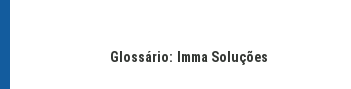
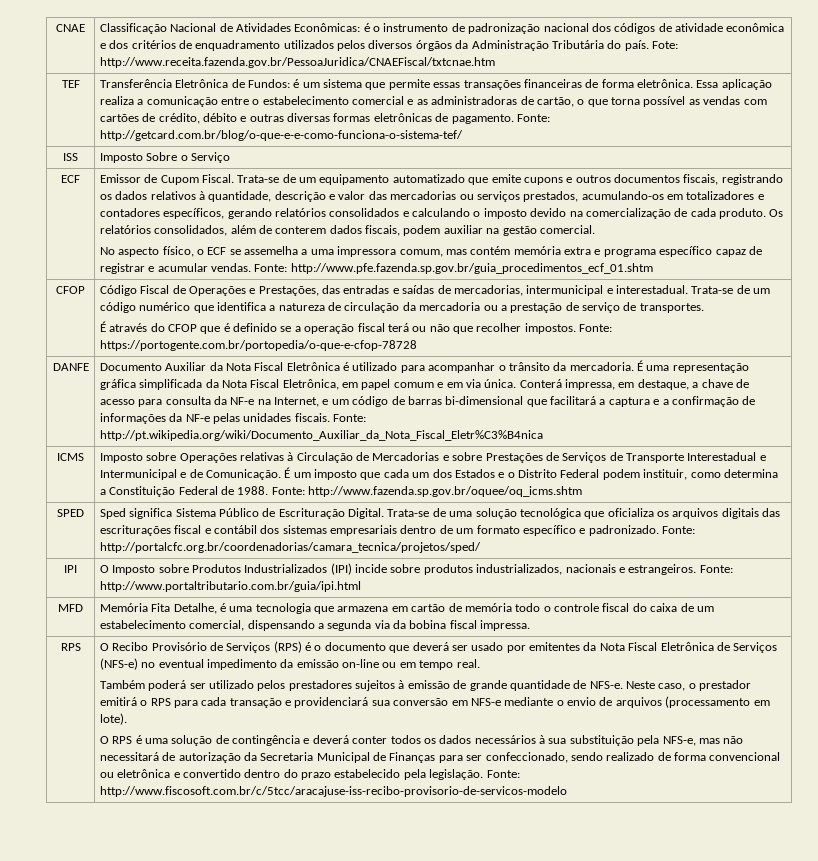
- Glossário: Imma Soluções
+ CNAE | Classificação Nacional de Atividades Econômicas: é o instrumento de padronização nacional dos códigos de atividade econômica e dos critérios de enquadramento utilizados pelos diversos órgãos da Administração Tributária do país. Fote: http://www.receita.fazenda.gov.br/PessoaJuridica/CNAEFiscal/txtcnae.htm
+ TEF | Transferência Eletrônica de Fundos: é um sistema que permite essas transações financeiras de forma eletrônica. Essa aplicação realiza a comunicação entre o estabelecimento comercial e as administradoras de cartão, o que torna possível as vendas com cartões de crédito, débito e outras diversas formas eletrônicas de pagamento. Fonte: http://getcard.com.br/blog/o-que-e-e-como-funciona-o-sistema-tef/
+ ISS | Imposto Sobre o Serviço
+ ECF | Emissor de Cupom Fiscal. Trata-se de um equipamento automatizado que emite cupons e outros documentos fiscais, registrando os dados relativos à quantidade, descrição e valor das mercadorias ou serviços prestados, acumulando-os em totalizadores e contadores específicos, gerando relatórios consolidados e calculando o imposto devido na comercialização de cada produto. Os relatórios consolidados, além de conterem dados fiscais, podem auxiliar na gestão comercial.
+ No aspecto físico, o ECF se assemelha a uma impressora comum, mas contém memória extra e programa específico capaz de registrar e acumular vendas. Fonte: http://www.pfe.fazenda.sp.gov.br/guia_procedimentos_ecf_01.shtm
+ CFOP | Código Fiscal de Operações e Prestações, das entradas e saídas de mercadorias, intermunicipal e interestadual. Trata-se de um código numérico que identifica a natureza de circulação da mercadoria ou a prestação de serviço de transportes.
+ É através do CFOP que é definido se a operação fiscal terá ou não que recolher impostos. Fonte: https://portogente.com.br/portopedia/o-que-e-cfop-78728
+ DANFE | Documento Auxiliar da Nota Fiscal Eletrônica é utilizado para acompanhar o trânsito da mercadoria. É uma representação gráfica simplificada da Nota Fiscal Eletrônica, em papel comum e em via única. Conterá impressa, em destaque, a chave de acesso para consulta da NF-e na Internet, e um código de barras bi-dimensional que facilitará a captura e a confirmação de informações da NF-e pelas unidades fiscais. Fonte: http://pt.wikipedia.org/wiki/Documento_Auxiliar_da_Nota_Fiscal_Eletr%C3%B4nica
+ ICMS | Imposto sobre Operações relativas à Circulação de Mercadorias e sobre Prestações de Serviços de Transporte Interestadual e Intermunicipal e de Comunicação. É um imposto que cada um dos Estados e o Distrito Federal podem instituir, como determina a Constituição Federal de 1988. Fonte: http://www.fazenda.sp.gov.br/oquee/oq_icms.shtm
+ SPED | Sped significa Sistema Público de Escrituração Digital. Trata-se de uma solução tecnológica que oficializa os arquivos digitais das escriturações fiscal e contábil dos sistemas empresariais dentro de um formato específico e padronizado. Fonte: http://portalcfc.org.br/coordenadorias/camara_tecnica/projetos/sped/
+ IPI | O Imposto sobre Produtos Industrializados (IPI) incide sobre produtos industrializados, nacionais e estrangeiros. Fonte: http://www.portaltributario.com.br/guia/ipi.html
+ MFD | Memória Fita Detalhe, é uma tecnologia que armazena em cartão de memória todo o controle fiscal do caixa de um estabelecimento comercial, dispensando a segunda via da bobina fiscal impressa.
+ RPS | O Recibo Provisório de Serviços (RPS) é o documento que deverá ser usado por emitentes da Nota Fiscal Eletrônica de Serviços (NFS-e) no eventual impedimento da emissão on-line ou em tempo real.
+ Também poderá ser utilizado pelos prestadores sujeitos à emissão de grande quantidade de NFS-e. Neste caso, o prestador emitirá o RPS para cada transação e providenciará sua conversão em NFS-e mediante o envio de arquivos (processamento em lote).
+ O RPS é uma solução de contingência e deverá conter todos os dados necessários à sua substituição pela NFS-e, mas não necessitará de autorização da Secretaria Municipal de Finanças para ser confeccionado, sendo realizado de forma convencional ou eletrônica e convertido dentro do prazo estabelecido pela legislação. Fonte: http://www.fiscosoft.com.br/c/5tcc/aracajuse-iss-recibo-provisorio-de-servicos-modelo

